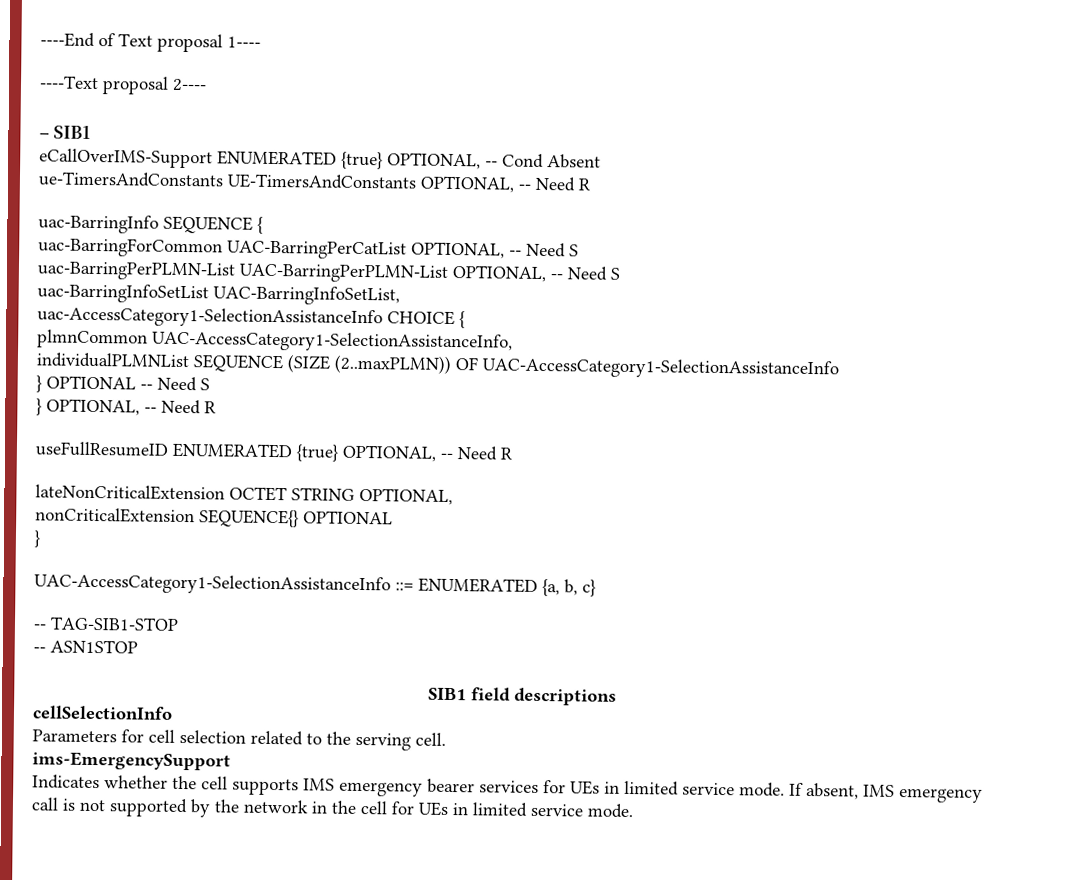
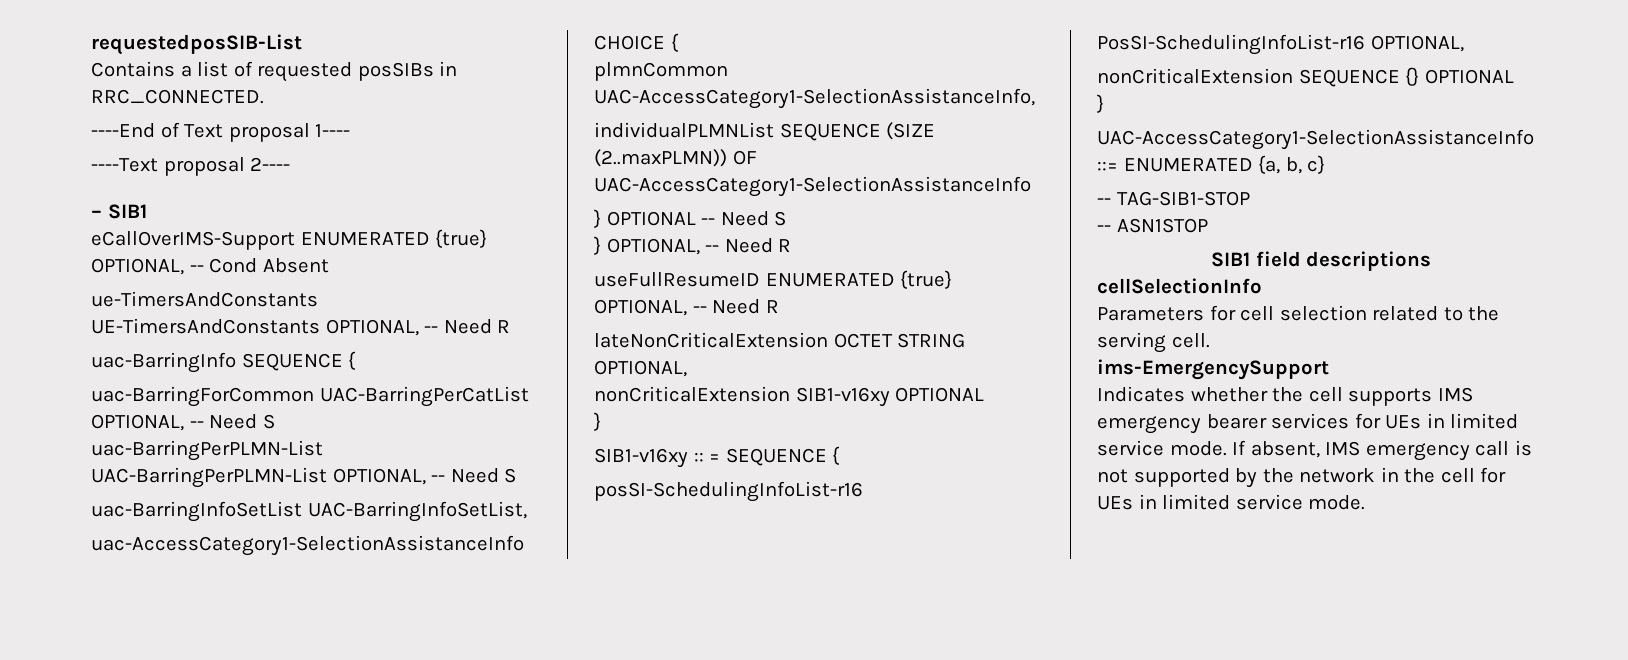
+ requestedposSIB-List
+ Contains a list of requested posSIBs in RRC_CONNECTED.
- nonCriticalExtension SEQUENCE{} OPTIONAL
+ nonCriticalExtension SIB1-v16xy OPTIONAL
+ }
+ SIB1-v16xy :: = SEQUENCE {
+ posSI-SchedulingInfoList-r16 PosSI-SchedulingInfoList-r16 OPTIONAL,
+ nonCriticalExtension SEQUENCE {} OPTIONAL

